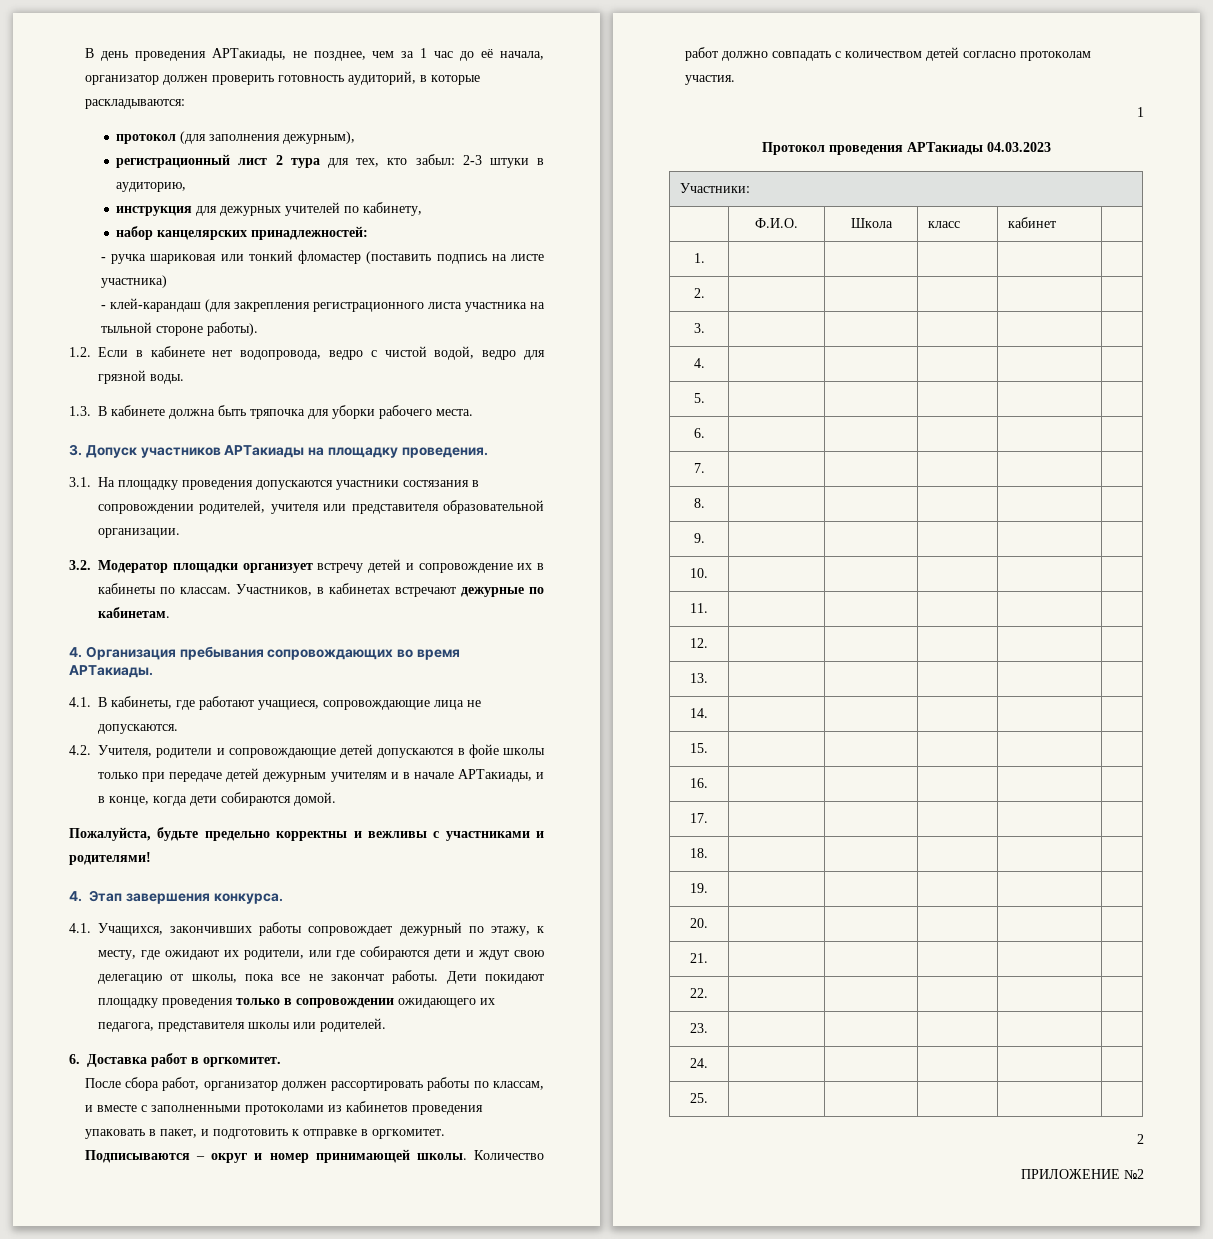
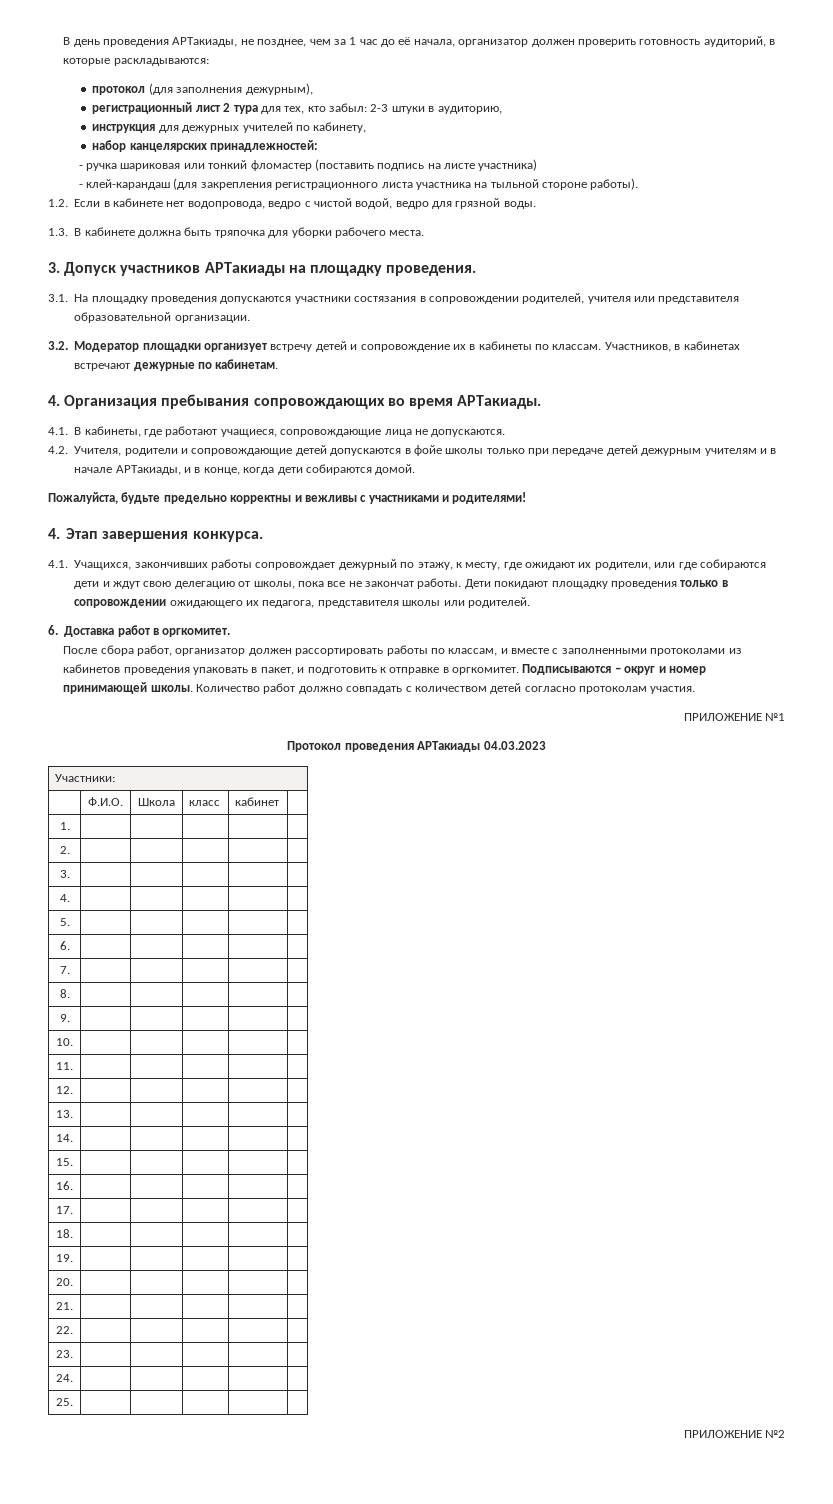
  Количество работ должно совпадать с количеством детей согласно протоколам участия.
- 1
+ ПРИЛОЖЕНИЕ №1
  25. | | | | |
- 2

